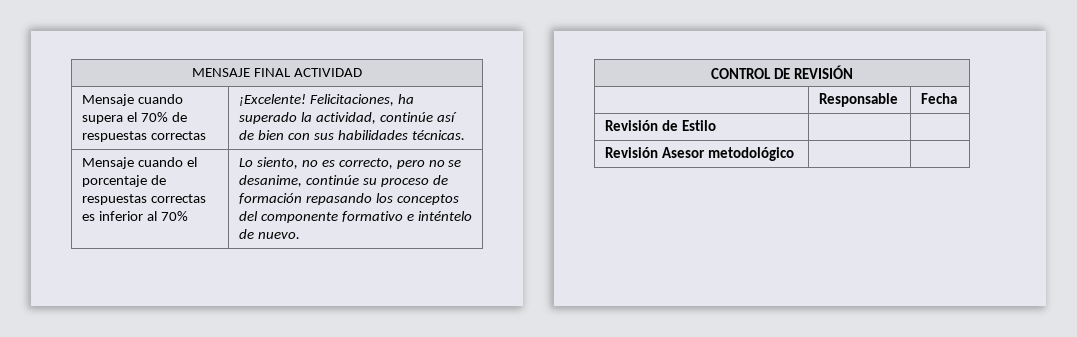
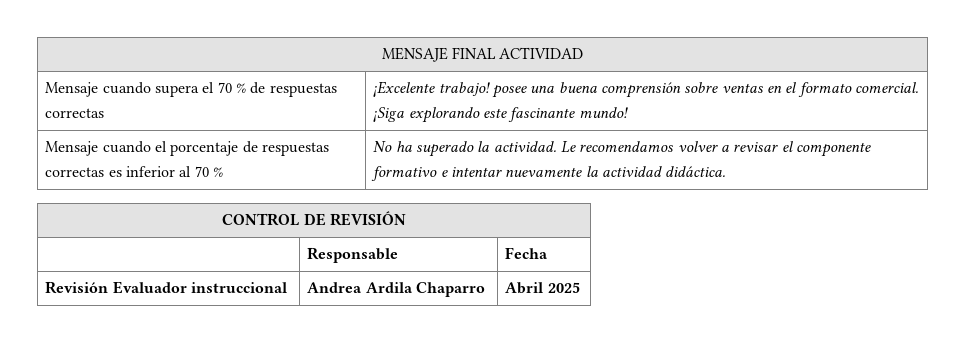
- Mensaje cuando supera el 70% de respuestas correctas | ¡Excelente! Felicitaciones, ha superado la actividad, continúe así de bien con sus habilidades técnicas.
+ Mensaje cuando supera el 70 % de respuestas correctas | ¡Excelente trabajo! posee una buena comprensión sobre ventas en el formato comercial. ¡Siga explorando este fascinante mundo!
- Mensaje cuando el porcentaje de respuestas correctas es inferior al 70% | Lo siento, no es correcto, pero no se desanime, continúe su proceso de formación repasando los conceptos del componente formativo e inténtelo de nuevo.
+ Mensaje cuando el porcentaje de respuestas correctas es inferior al 70 % | No ha superado la actividad. Le recomendamos volver a revisar el componente formativo e intentar nuevamente la actividad didáctica.
- Revisión de Estilo | |
- Revisión Asesor metodológico | |
+ Revisión Evaluador instruccional | Andrea Ardila Chaparro | Abril 2025

